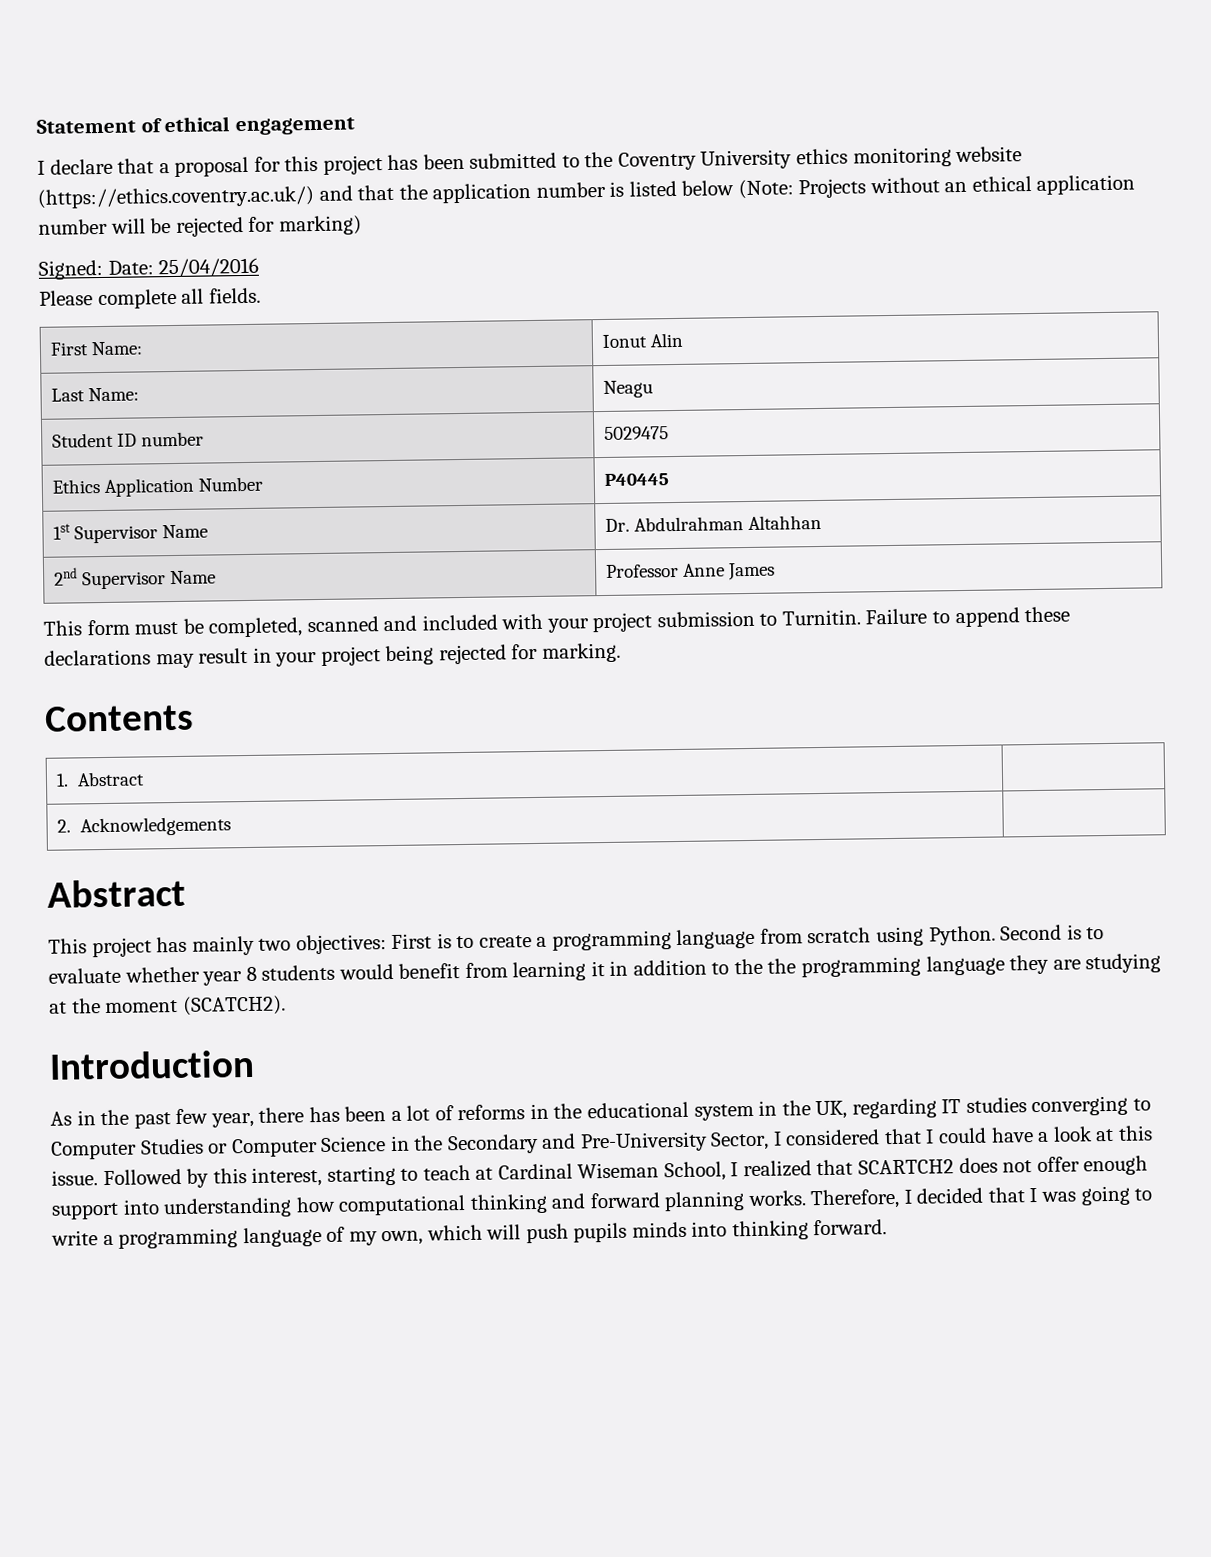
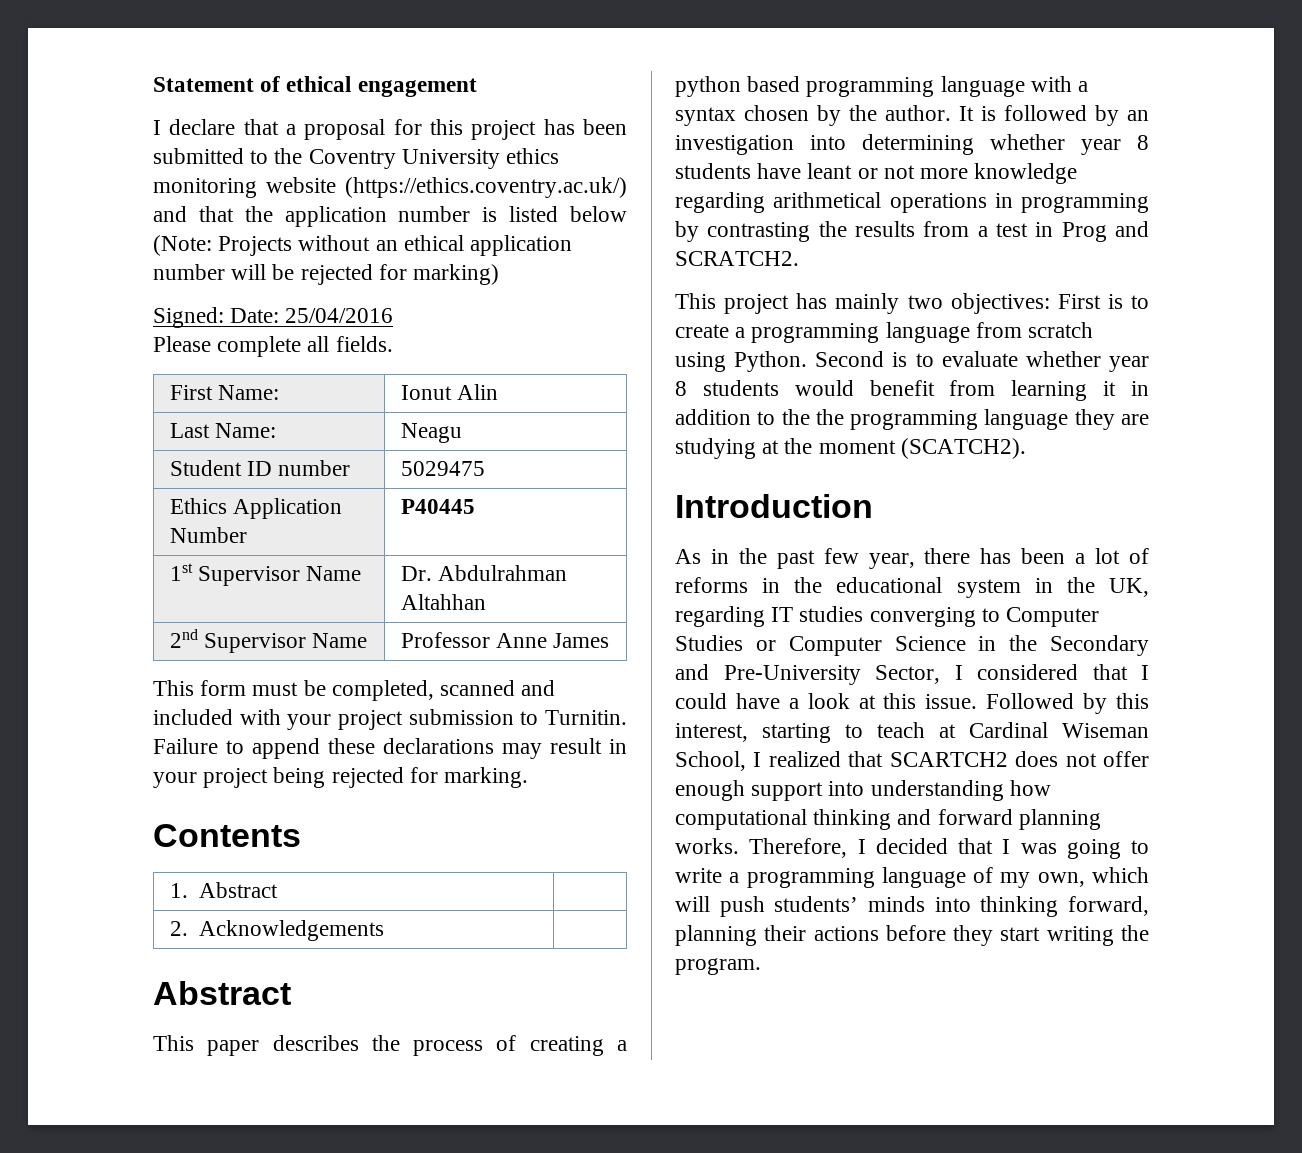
+ This paper describes the process of creating a python based programming language with a syntax chosen by the author. It is followed by an investigation into determining whether year 8 students have leant or not more knowledge regarding arithmetical operations in programming by contrasting the results from a test in Prog and SCRATCH2.
- Therefore, I decided that I was going to write a programming language of my own, which will push pupils minds into thinking forward.
+ Therefore, I decided that I was going to write a programming language of my own, which will push students’ minds into thinking forward, planning their actions before they start writing the program.

